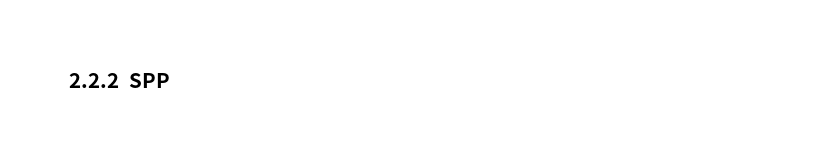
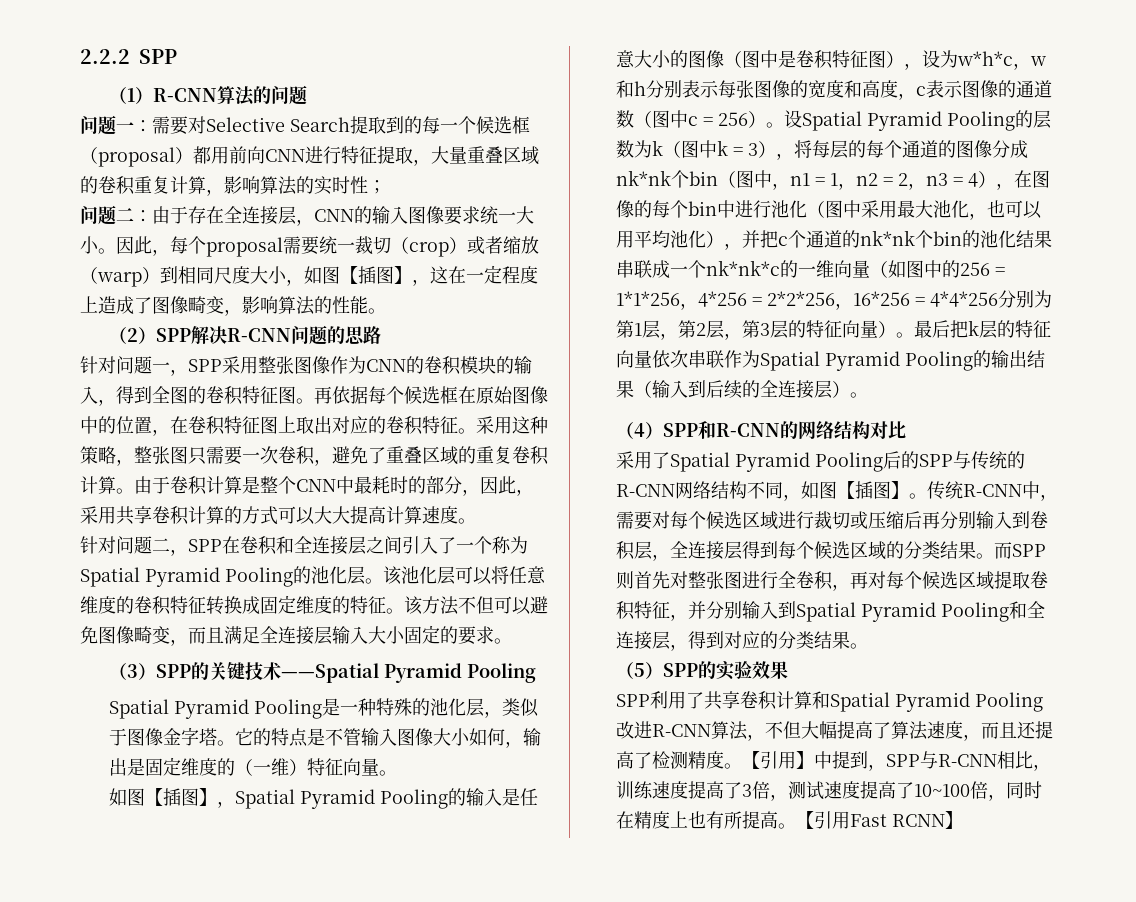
+ （1）R-CNN算法的问题
+ 问题一：需要对Selective Search提取到的每一个候选框（proposal）都用前向CNN进行特征提取，大量重叠区域的卷积重复计算，影响算法的实时性；
+ 问题二：由于存在全连接层，CNN的输入图像要求统一大小。因此，每个proposal需要统一裁切（crop）或者缩放（warp）到相同尺度大小，如图【插图】，这在一定程度上造成了图像畸变，影响算法的性能。
+ （2）SPP解决R-CNN问题的思路
+ 针对问题一，SPP采用整张图像作为CNN的卷积模块的输入，得到全图的卷积特征图。再依据每个候选框在原始图像中的位置，在卷积特征图上取出对应的卷积特征。采用这种策略，整张图只需要一次卷积，避免了重叠区域的重复卷积计算。由于卷积计算是整个CNN中最耗时的部分，因此，采用共享卷积计算的方式可以大大提高计算速度。
+ 针对问题二，SPP在卷积和全连接层之间引入了一个称为Spatial Pyramid Pooling的池化层。该池化层可以将任意维度的卷积特征转换成固定维度的特征。该方法不但可以避免图像畸变，而且满足全连接层输入大小固定的要求。
+ （3）SPP的关键技术——Spatial Pyramid Pooling
+ Spatial Pyramid Pooling是一种特殊的池化层，类似于图像金字塔。它的特点是不管输入图像大小如何，输出是固定维度的（一维）特征向量。
+ 如图【插图】，Spatial Pyramid Pooling的输入是任意大小的图像（图中是卷积特征图），设为w*h*c，w和h分别表示每张图像的宽度和高度，c表示图像的通道数（图中c = 256）。设Spatial Pyramid Pooling的层数为k（图中k = 3），将每层的每个通道的图像分成nk*nk个bin（图中，n1 = 1，n2 = 2，n3 = 4），在图像的每个bin中进行池化（图中采用最大池化，也可以用平均池化），并把c个通道的nk*nk个bin的池化结果串联成一个nk*nk*c的一维向量（如图中的256 = 1*1*256，4*256 = 2*2*256，16*256 = 4*4*256分别为第1层，第2层，第3层的特征向量）。最后把k层的特征向量依次串联作为Spatial Pyramid Pooling的输出结果（输入到后续的全连接层）。
+ （4）SPP和R-CNN的网络结构对比
+ 采用了Spatial Pyramid Pooling后的SPP与传统的R-CNN网络结构不同，如图【插图】。传统R-CNN中，需要对每个候选区域进行裁切或压缩后再分别输入到卷积层，全连接层得到每个候选区域的分类结果。而SPP则首先对整张图进行全卷积，再对每个候选区域提取卷积特征，并分别输入到Spatial Pyramid Pooling和全连接层，得到对应的分类结果。
+ （5）SPP的实验效果
+ SPP利用了共享卷积计算和Spatial Pyramid Pooling改进R-CNN算法，不但大幅提高了算法速度，而且还提高了检测精度。【引用】中提到，SPP与R-CNN相比，训练速度提高了3倍，测试速度提高了10~100倍，同时在精度上也有所提高。【引用Fast RCNN】

